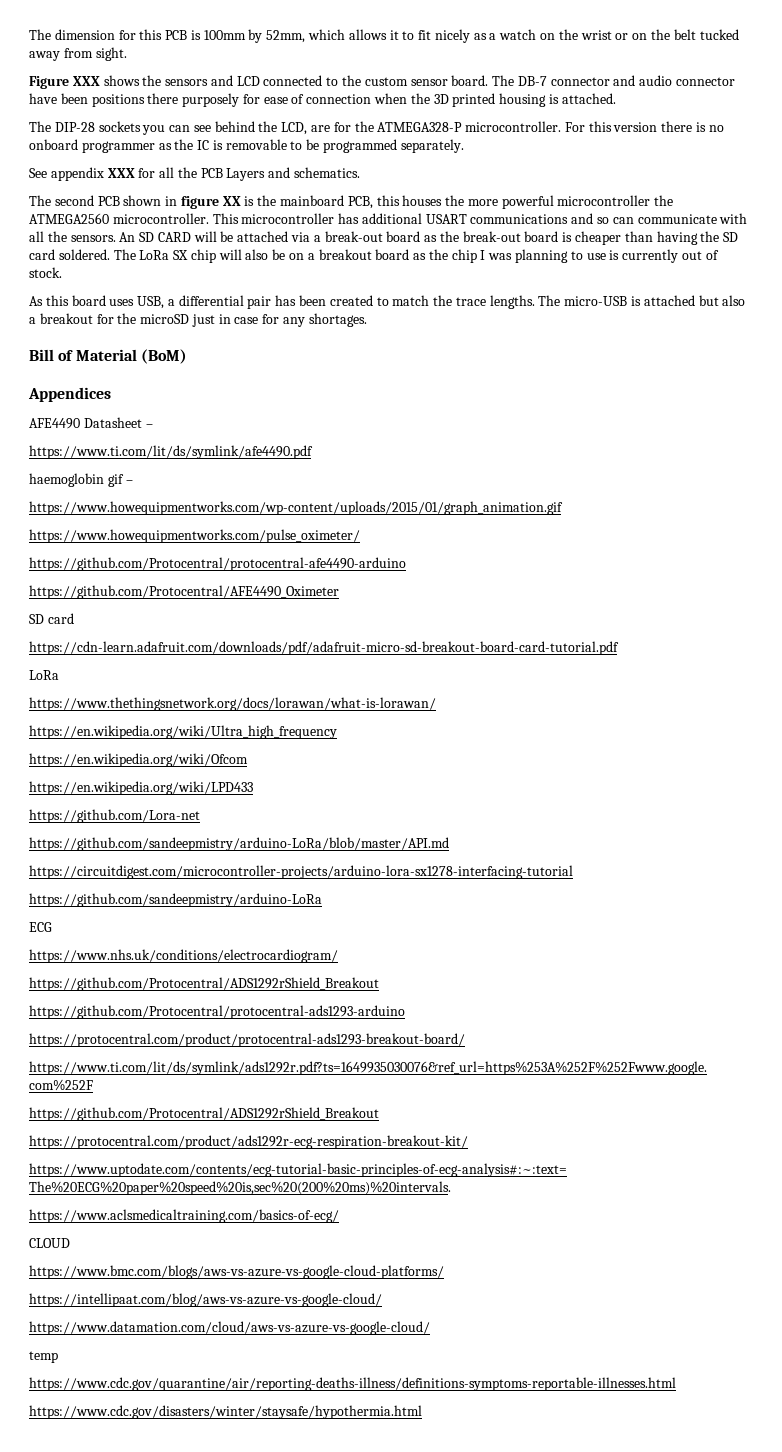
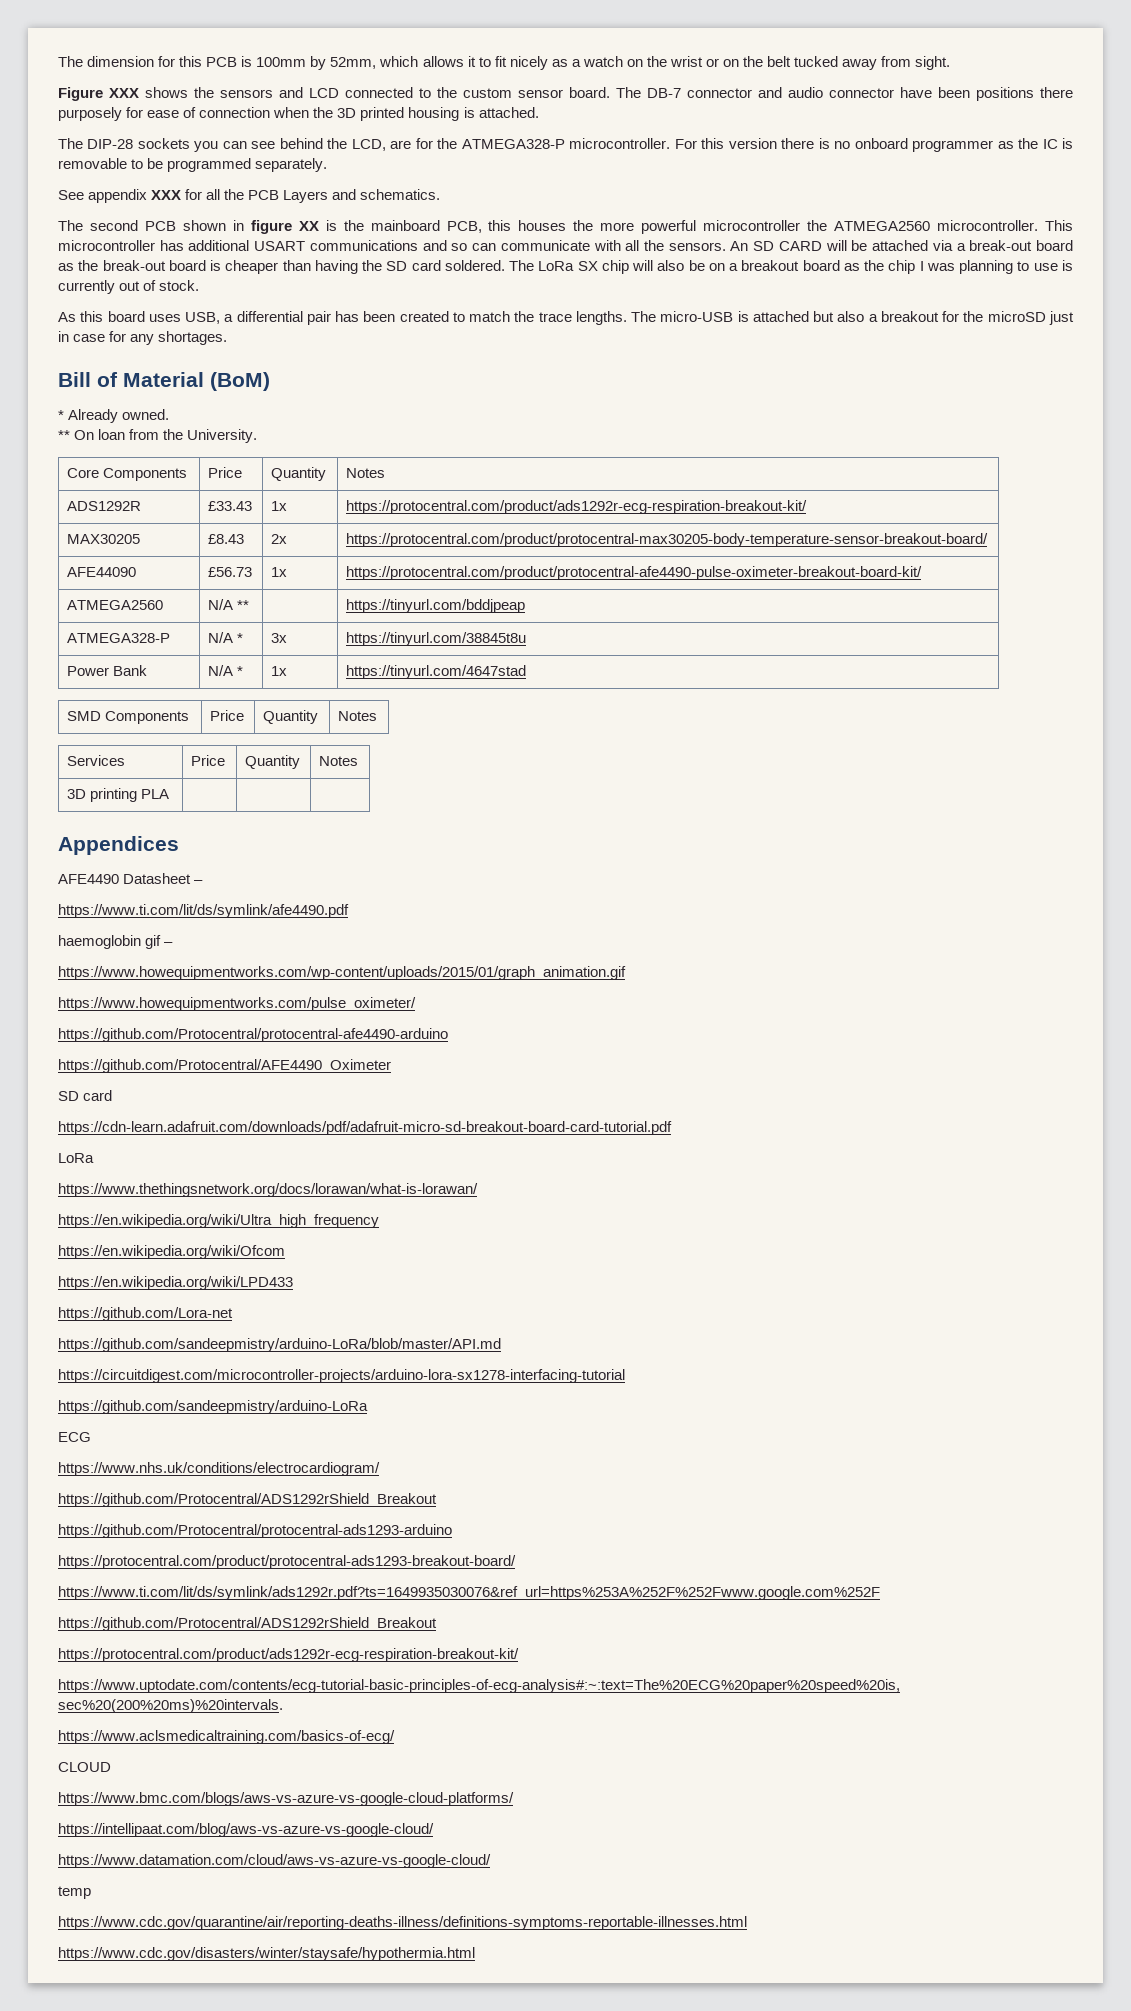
+ * Already owned.
+ ** On loan from the University.
+ Core Components | Price | Quantity | Notes
+ ADS1292R | £33.43 | 1x | https://protocentral.com/product/ads1292r-ecg-respiration-breakout-kit/
+ MAX30205 | £8.43 | 2x | https://protocentral.com/product/protocentral-max30205-body-temperature-sensor-breakout-board/
+ AFE44090 | £56.73 | 1x | https://protocentral.com/product/protocentral-afe4490-pulse-oximeter-breakout-board-kit/
+ ATMEGA2560 | N/A ** | | https://tinyurl.com/bddjpeap
+ ATMEGA328-P | N/A * | 3x | https://tinyurl.com/38845t8u
+ Power Bank | N/A * | 1x | https://tinyurl.com/4647stad
+ SMD Components | Price | Quantity | Notes
+ Services | Price | Quantity | Notes
+ 3D printing PLA | | |

